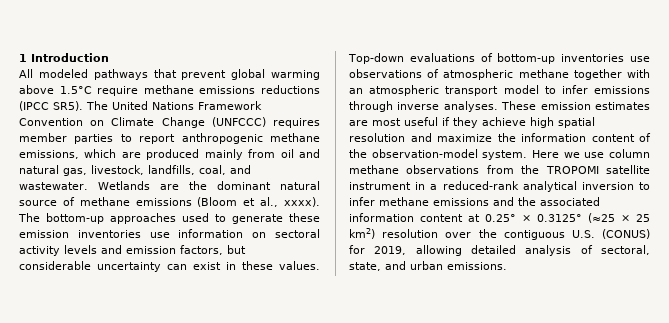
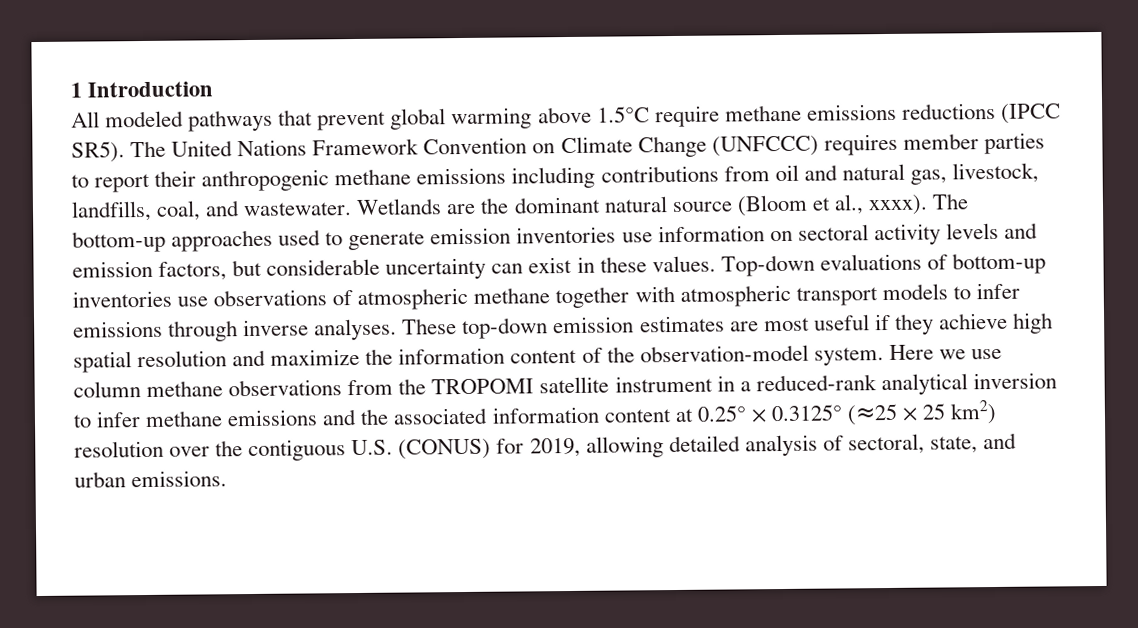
- The United Nations Framework Convention on Climate Change (UNFCCC) requires member parties to report anthropogenic methane emissions, which are produced mainly from oil and natural gas, livestock, landfills, coal, and wastewater.
+ The United Nations Framework Convention on Climate Change (UNFCCC) requires member parties to report their anthropogenic methane emissions including contributions from oil and natural gas, livestock, landfills, coal, and wastewater.
- Wetlands are the dominant natural source of methane emissions (Bloom et al., xxxx).
+ Wetlands are the dominant natural source (Bloom et al., xxxx).
- The bottom-up approaches used to generate these emission inventories use information on sectoral activity levels and emission factors, but considerable uncertainty can exist in these values.
+ The bottom-up approaches used to generate emission inventories use information on sectoral activity levels and emission factors, but considerable uncertainty can exist in these values.
- Top-down evaluations of bottom-up inventories use observations of atmospheric methane together with an atmospheric transport model to infer emissions through inverse analyses.
+ Top-down evaluations of bottom-up inventories use observations of atmospheric methane together with atmospheric transport models to infer emissions through inverse analyses.
- These emission estimates are most useful if they achieve high spatial resolution and maximize the information content of the observation-model system.
+ These top-down emission estimates are most useful if they achieve high spatial resolution and maximize the information content of the observation-model system.

